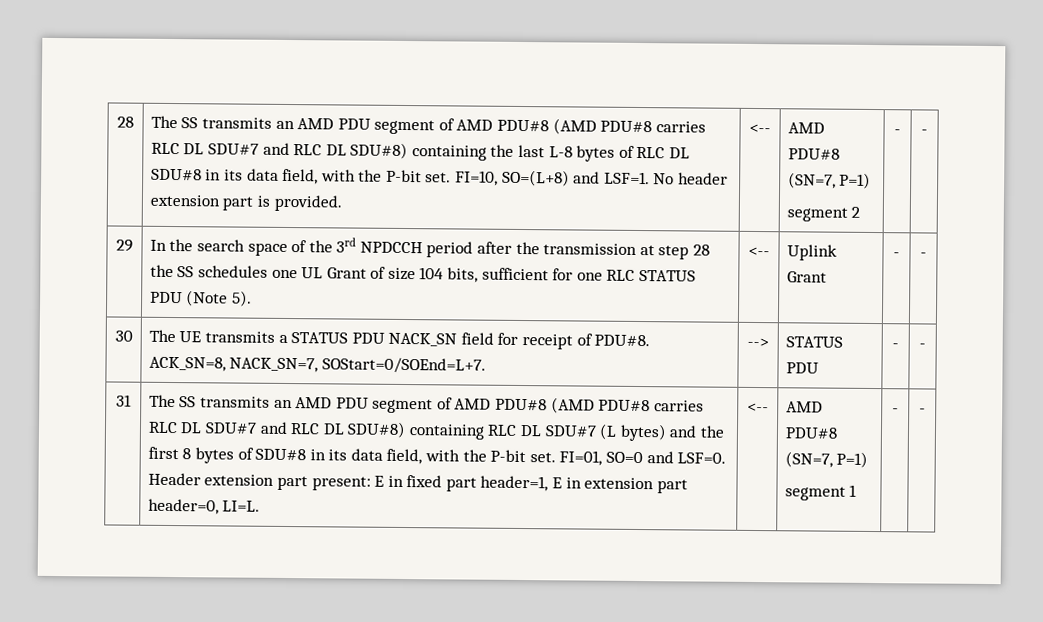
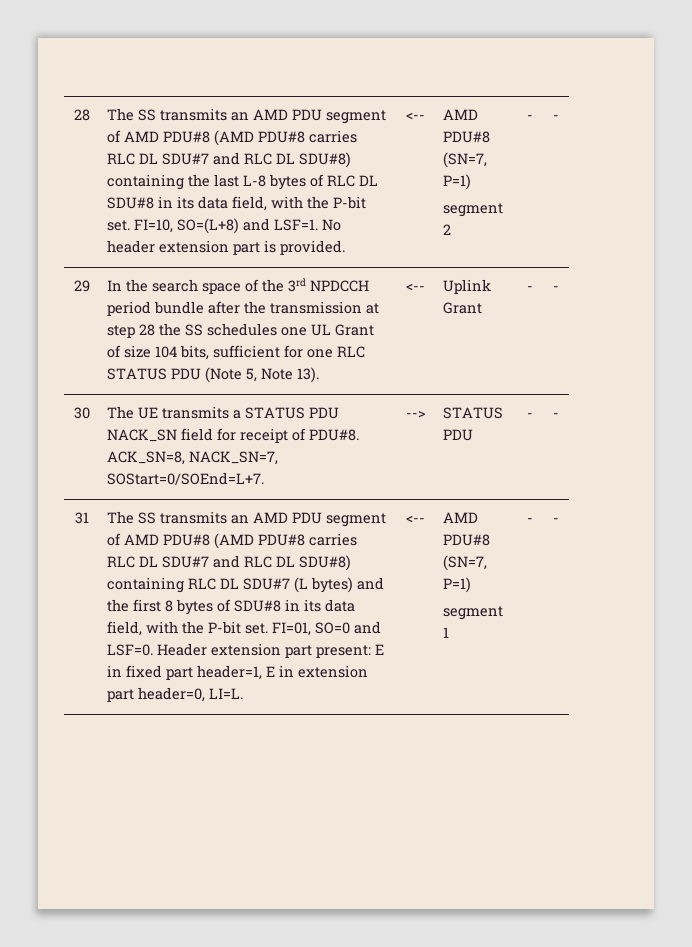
- In the search space of the 3rd NPDCCH period after the transmission at step 28 the SS schedules one UL Grant of size 104 bits, sufficient for one RLC STATUS PDU (Note 5).
+ In the search space of the 3rd NPDCCH period bundle after the transmission at step 28 the SS schedules one UL Grant of size 104 bits, sufficient for one RLC STATUS PDU (Note 5, Note 13).

